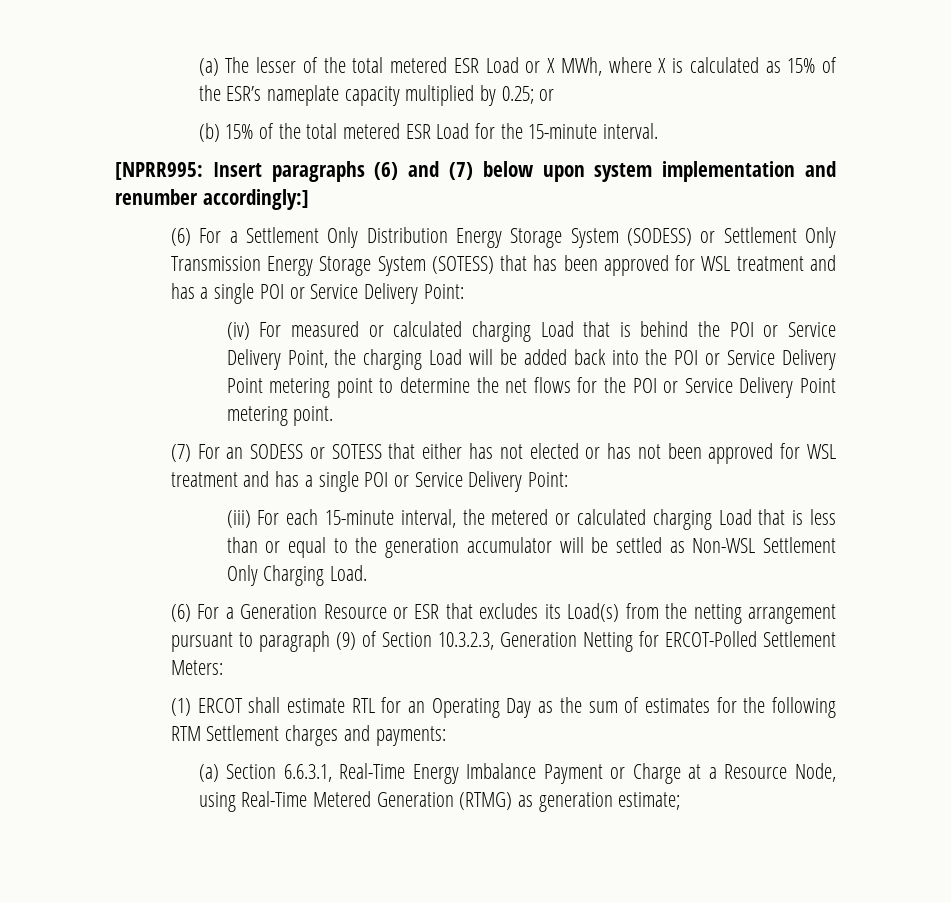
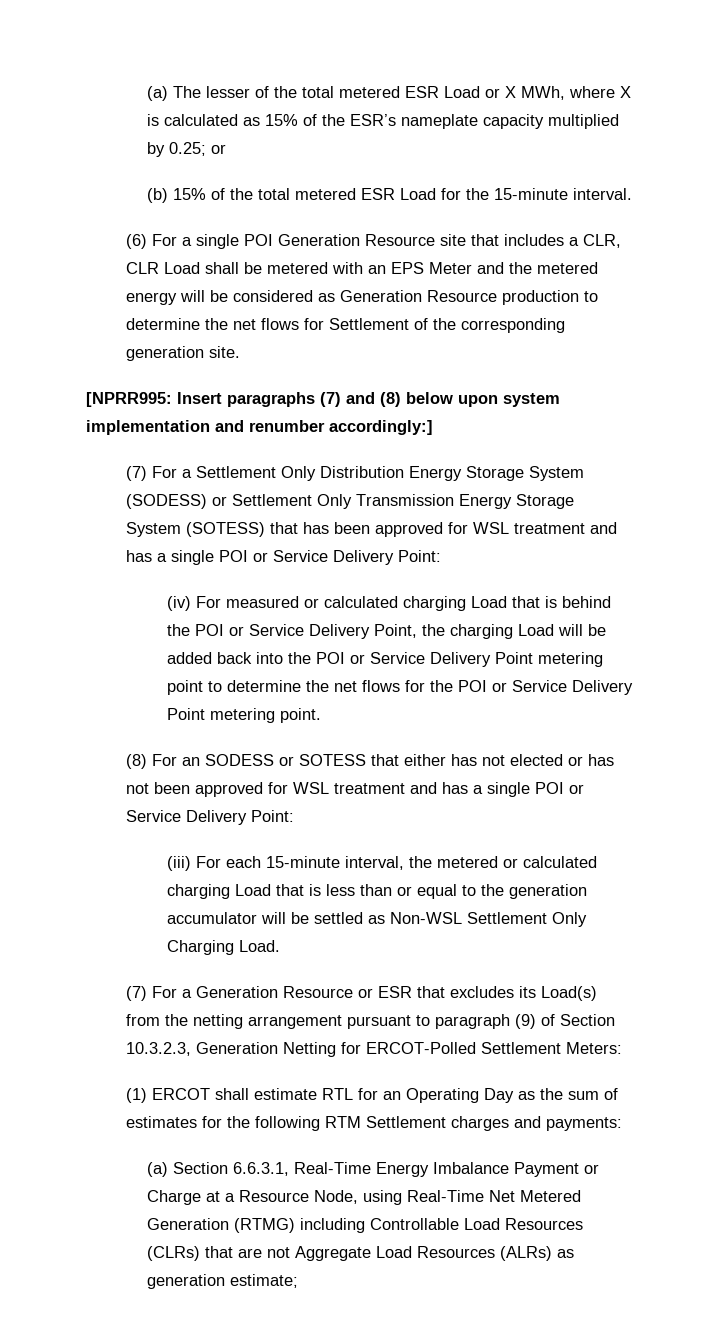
+ (6) For a single POI Generation Resource site that includes a CLR, CLR Load shall be metered with an EPS Meter and the metered energy will be considered as Generation Resource production to determine the net flows for Settlement of the corresponding generation site.
- [NPRR995: Insert paragraphs (6) and (7) below upon system implementation and renumber accordingly:]
+ [NPRR995: Insert paragraphs (7) and (8) below upon system implementation and renumber accordingly:]
- (6) For a Settlement Only Distribution Energy Storage System (SODESS) or Settlement Only Transmission Energy Storage System (SOTESS) that has been approved for WSL treatment and has a single POI or Service Delivery Point:
+ (7) For a Settlement Only Distribution Energy Storage System (SODESS) or Settlement Only Transmission Energy Storage System (SOTESS) that has been approved for WSL treatment and has a single POI or Service Delivery Point:
- (7) For an SODESS or SOTESS that either has not elected or has not been approved for WSL treatment and has a single POI or Service Delivery Point:
+ (8) For an SODESS or SOTESS that either has not elected or has not been approved for WSL treatment and has a single POI or Service Delivery Point:
- (6) For a Generation Resource or ESR that excludes its Load(s) from the netting arrangement pursuant to paragraph (9) of Section 10.3.2.3, Generation Netting for ERCOT-Polled Settlement Meters:
+ (7) For a Generation Resource or ESR that excludes its Load(s) from the netting arrangement pursuant to paragraph (9) of Section 10.3.2.3, Generation Netting for ERCOT-Polled Settlement Meters:
- (a) Section 6.6.3.1, Real-Time Energy Imbalance Payment or Charge at a Resource Node, using Real-Time Metered Generation (RTMG) as generation estimate;
+ (a) Section 6.6.3.1, Real-Time Energy Imbalance Payment or Charge at a Resource Node, using Real-Time Net Metered Generation (RTMG) including Controllable Load Resources (CLRs) that are not Aggregate Load Resources (ALRs) as generation estimate;

